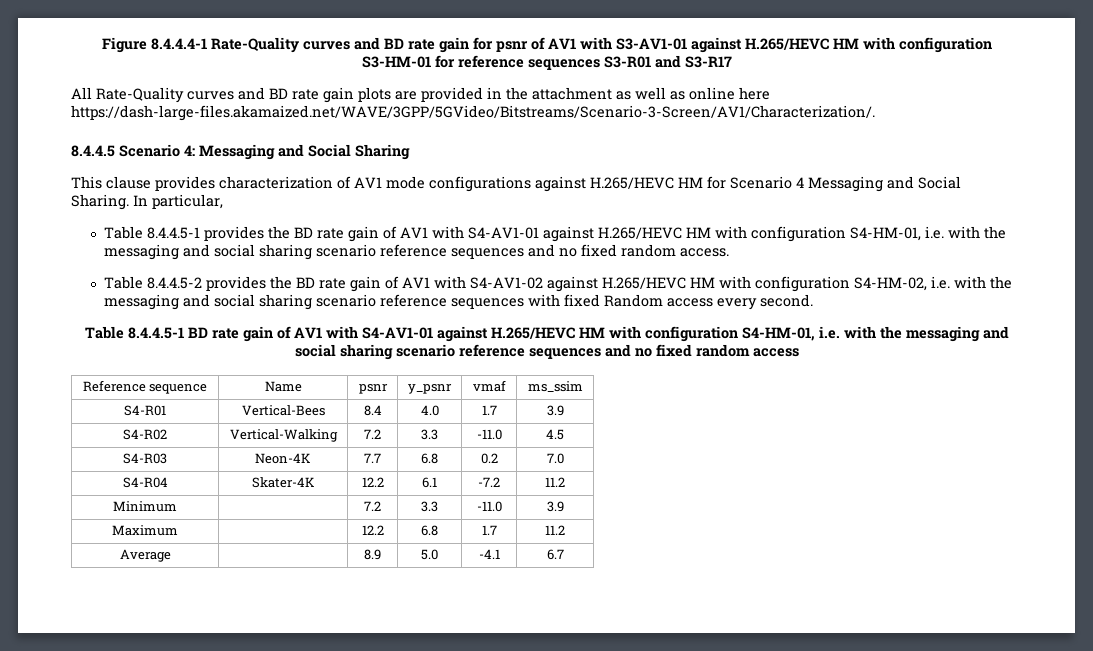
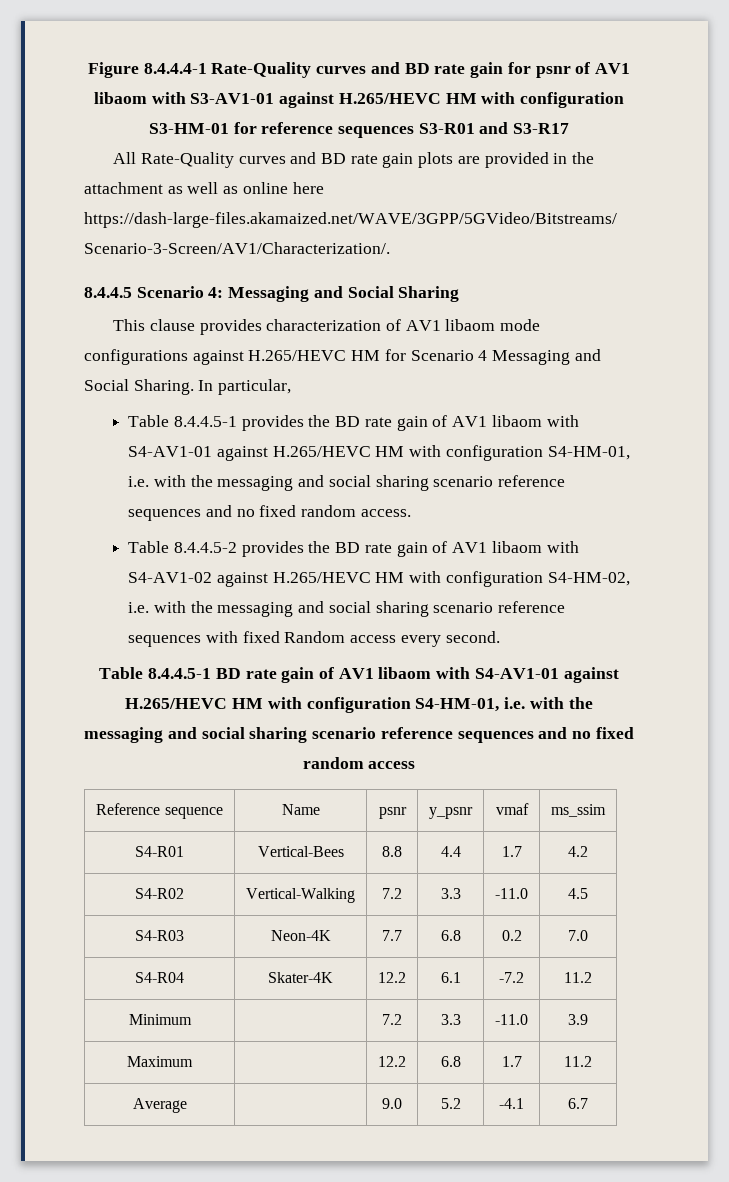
- Figure 8.4.4.4-1 Rate-Quality curves and BD rate gain for psnr of AV1 with S3-AV1-01 against H.265/HEVC HM with configuration S3-HM-01 for reference sequences S3-R01 and S3-R17
+ Figure 8.4.4.4-1 Rate-Quality curves and BD rate gain for psnr of AV1 libaom with S3-AV1-01 against H.265/HEVC HM with configuration S3-HM-01 for reference sequences S3-R01 and S3-R17
- This clause provides characterization of AV1 mode configurations against H.265/HEVC HM for Scenario 4 Messaging and Social Sharing.
+ This clause provides characterization of AV1 libaom mode configurations against H.265/HEVC HM for Scenario 4 Messaging and Social Sharing.
- Table 8.4.4.5-1 provides the BD rate gain of AV1 with S4-AV1-01 against H.265/HEVC HM with configuration S4-HM-01, i.e. with the messaging and social sharing scenario reference sequences and no fixed random access.
+ Table 8.4.4.5-1 provides the BD rate gain of AV1 libaom with S4-AV1-01 against H.265/HEVC HM with configuration S4-HM-01, i.e. with the messaging and social sharing scenario reference sequences and no fixed random access.
- Table 8.4.4.5-2 provides the BD rate gain of AV1 with S4-AV1-02 against H.265/HEVC HM with configuration S4-HM-02, i.e. with the messaging and social sharing scenario reference sequences with fixed Random access every second.
+ Table 8.4.4.5-2 provides the BD rate gain of AV1 libaom with S4-AV1-02 against H.265/HEVC HM with configuration S4-HM-02, i.e. with the messaging and social sharing scenario reference sequences with fixed Random access every second.
- Table 8.4.4.5-1 BD rate gain of AV1 with S4-AV1-01 against H.265/HEVC HM with configuration S4-HM-01, i.e. with the messaging and social sharing scenario reference sequences and no fixed random access
+ Table 8.4.4.5-1 BD rate gain of AV1 libaom with S4-AV1-01 against H.265/HEVC HM with configuration S4-HM-01, i.e. with the messaging and social sharing scenario reference sequences and no fixed random access
- S4-R01 | Vertical-Bees | 8.4 | 4.0 | 1.7 | 3.9
+ S4-R01 | Vertical-Bees | 8.8 | 4.4 | 1.7 | 4.2
- Average | | 8.9 | 5.0 | -4.1 | 6.7
+ Average | | 9.0 | 5.2 | -4.1 | 6.7

